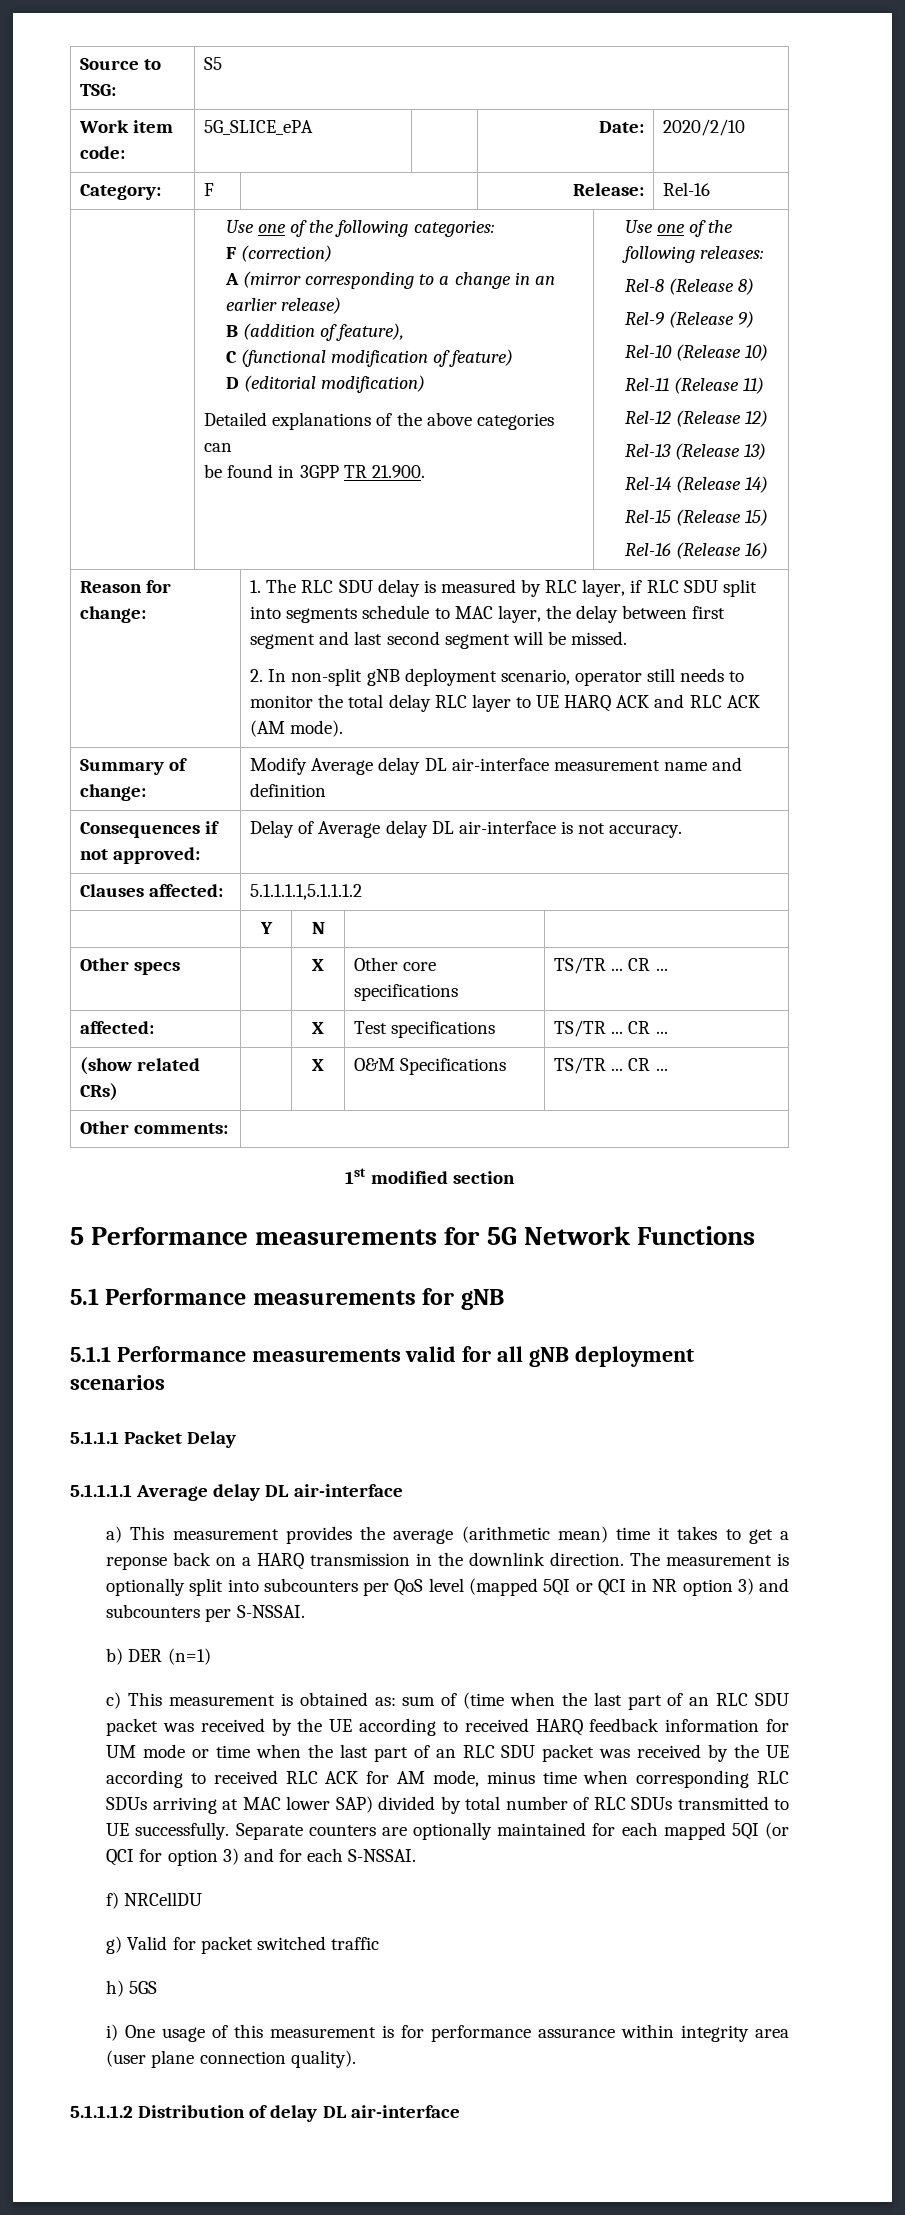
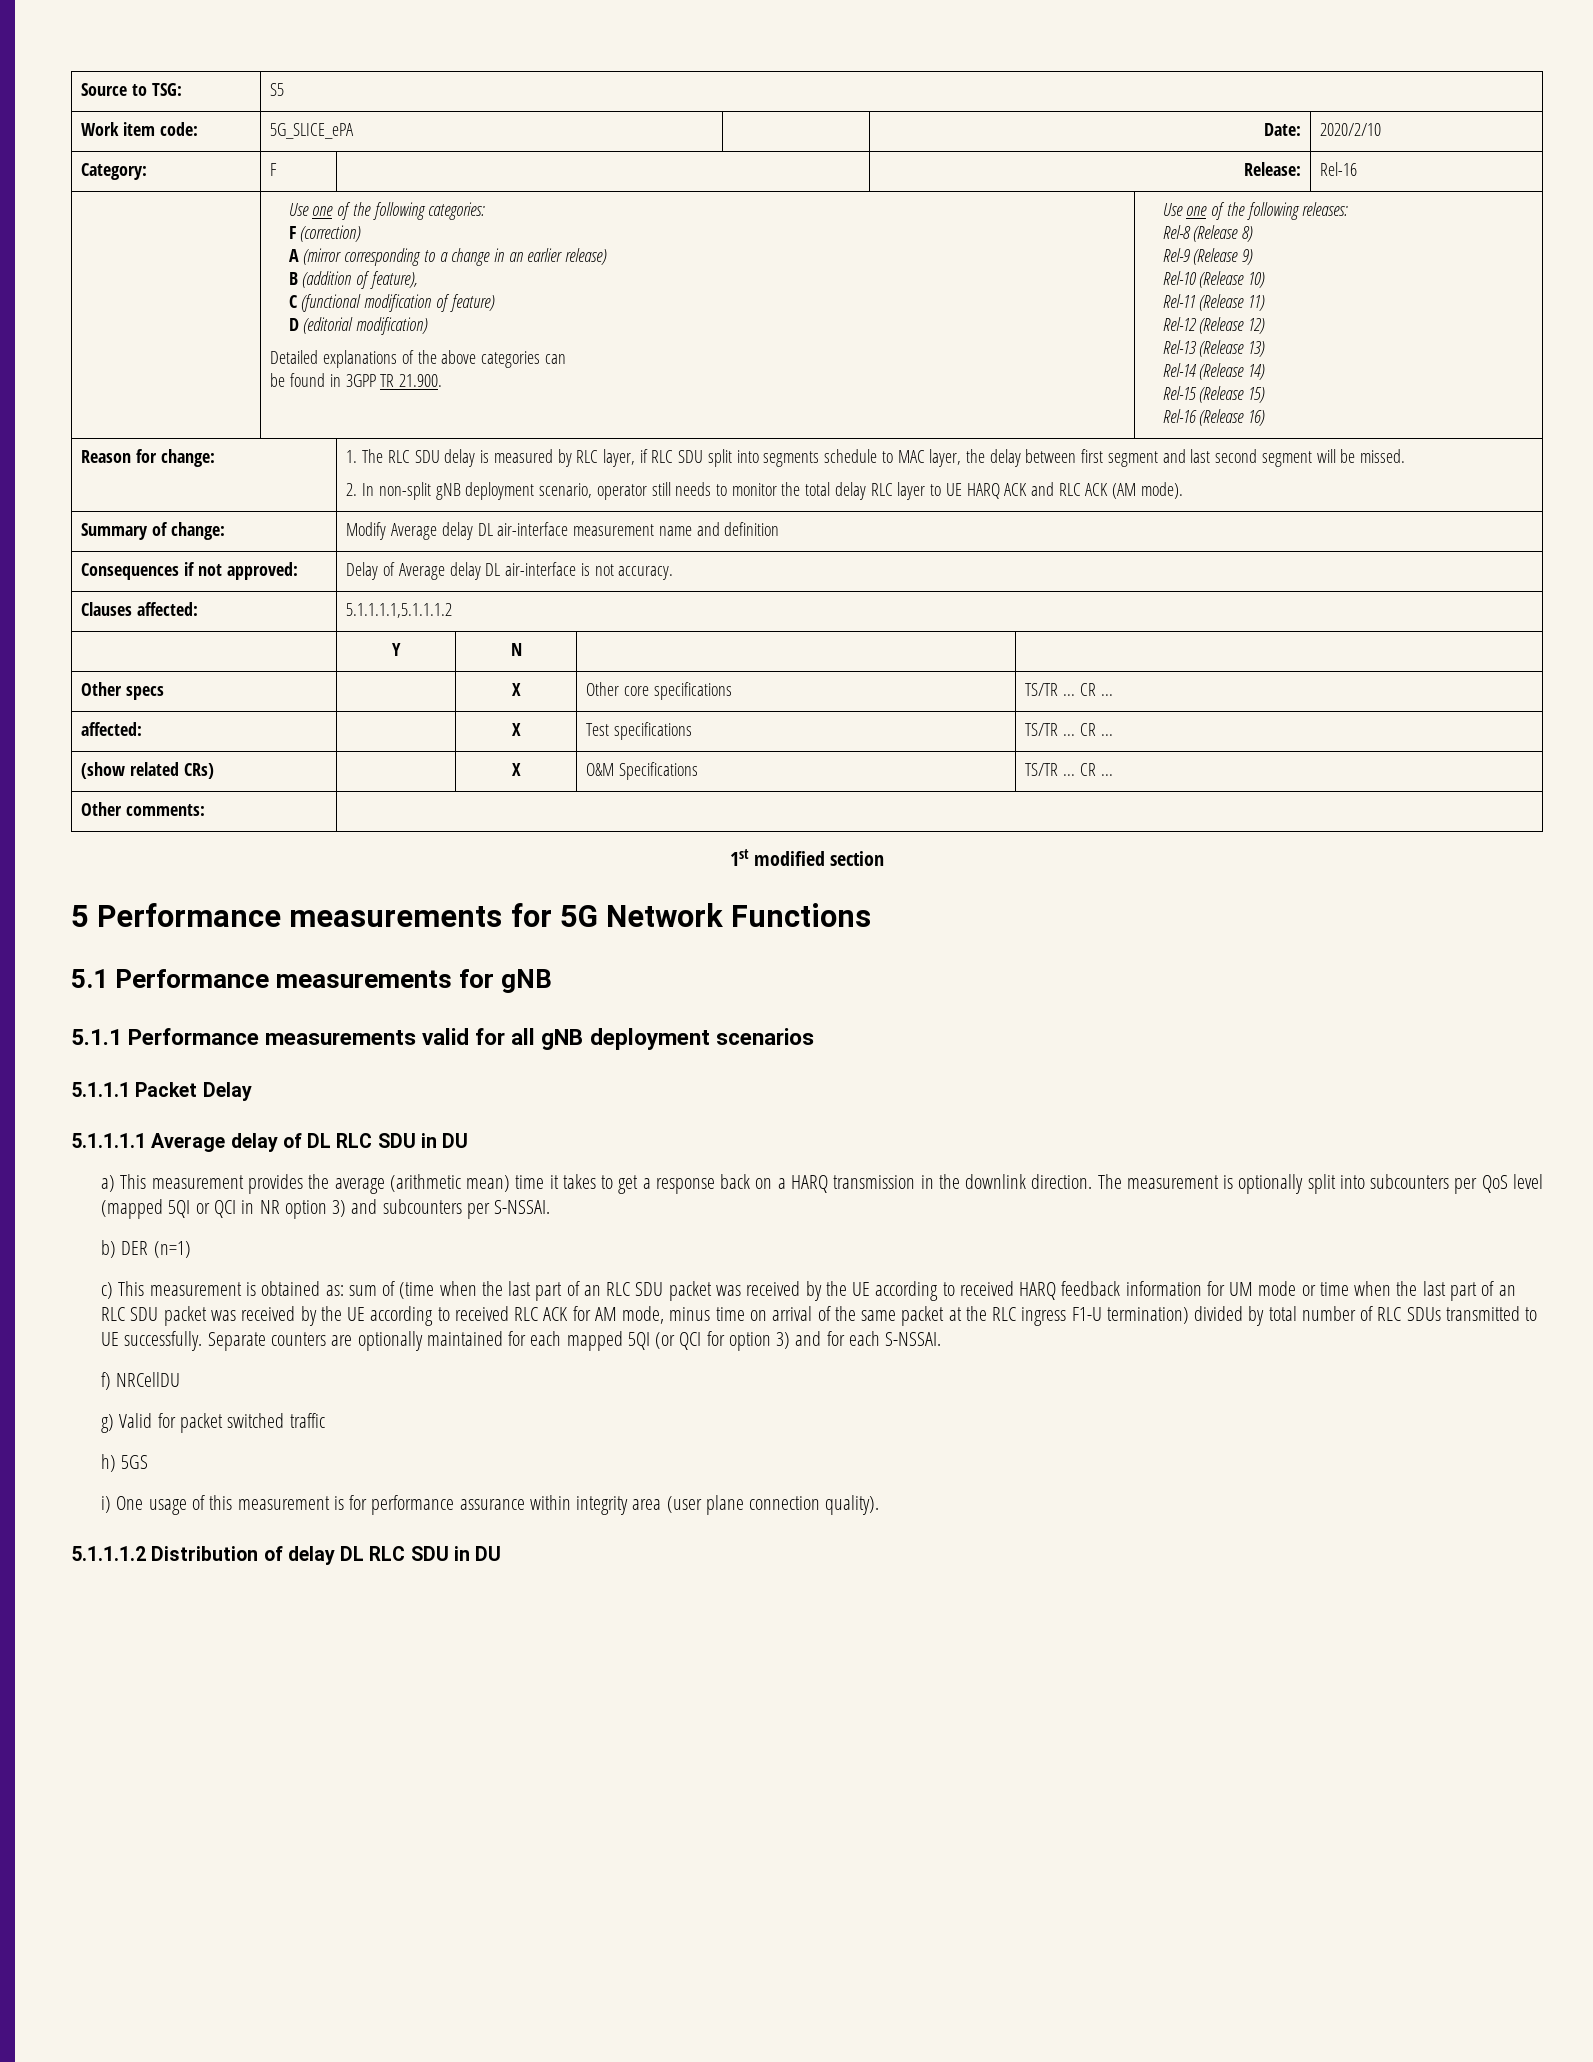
- 5.1.1.1.1 Average delay DL air-interface
+ 5.1.1.1.1 Average delay of DL RLC SDU in DU
- a) This measurement provides the average (arithmetic mean) time it takes to get a reponse back on a HARQ transmission in the downlink direction.
+ a) This measurement provides the average (arithmetic mean) time it takes to get a response back on a HARQ transmission in the downlink direction.
- sum of (time when the last part of an RLC SDU packet was received by the UE according to received HARQ feedback information for UM mode or time when the last part of an RLC SDU packet was received by the UE according to received RLC ACK for AM mode, minus time when corresponding RLC SDUs arriving at MAC lower SAP) divided by total number of RLC SDUs transmitted to UE successfully.
+ sum of (time when the last part of an RLC SDU packet was received by the UE according to received HARQ feedback information for UM mode or time when the last part of an RLC SDU packet was received by the UE according to received RLC ACK for AM mode, minus time on arrival of the same packet at the RLC ingress F1-U termination) divided by total number of RLC SDUs transmitted to UE successfully.
- 5.1.1.1.2 Distribution of delay DL air-interface
+ 5.1.1.1.2 Distribution of delay DL RLC SDU in DU

